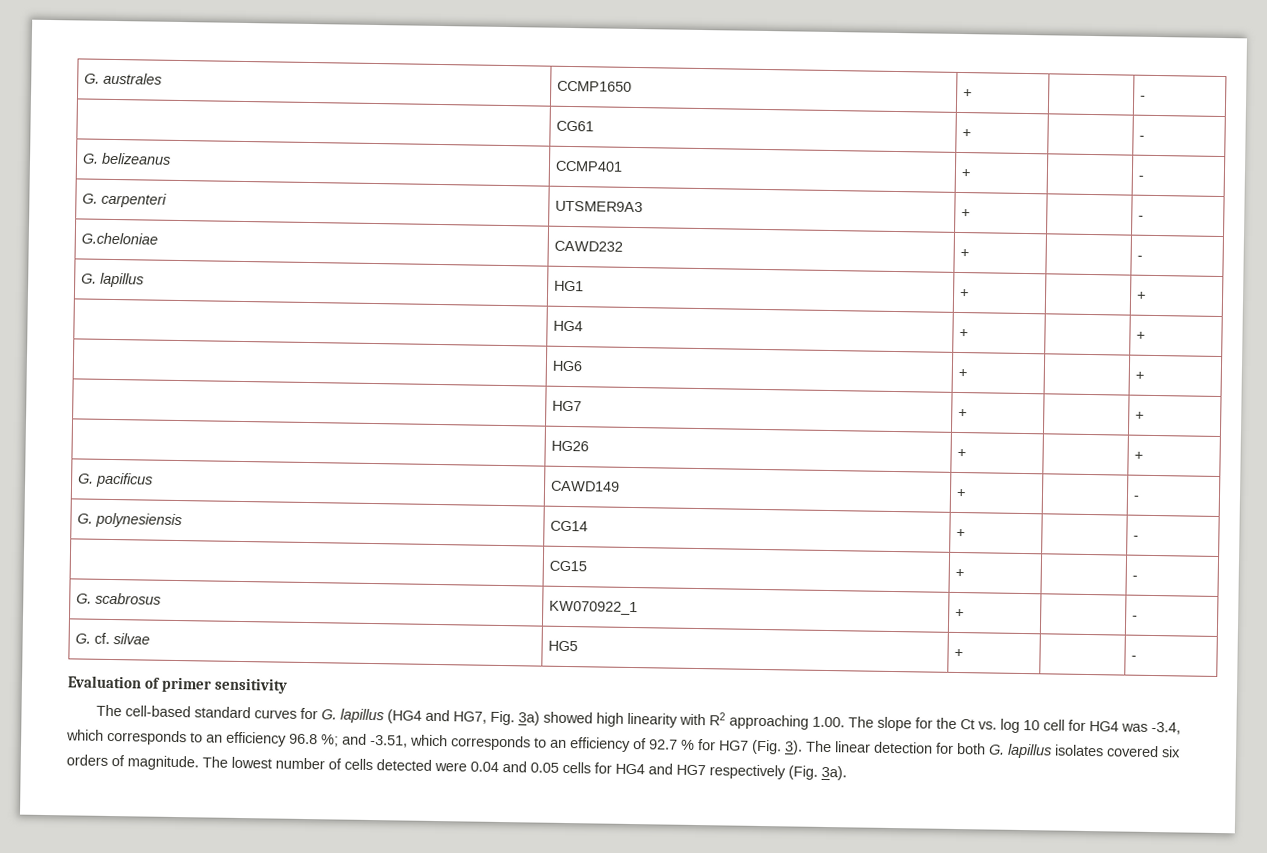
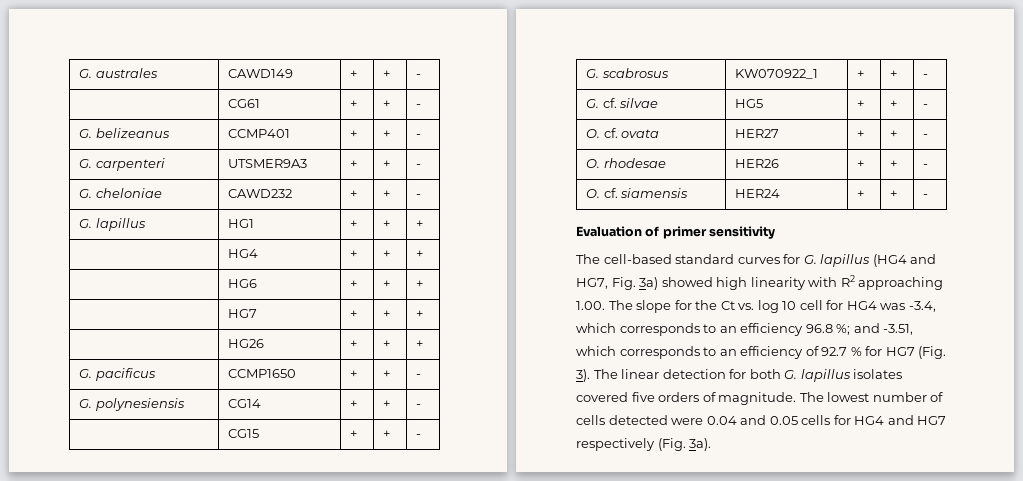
- G. australes | CCMP1650 | + | | -
+ G. australes | CAWD149 | + | + | -
- | CG61 | + | | -
+ | CG61 | + | + | -
- G. belizeanus | CCMP401 | + | | -
+ G. belizeanus | CCMP401 | + | + | -
- G. carpenteri | UTSMER9A3 | + | | -
- G.cheloniae | CAWD232 | + | | -
+ G. carpenteri | UTSMER9A3 | + | + | -
+ G. cheloniae | CAWD232 | + | + | -
- G. lapillus | HG1 | + | | +
+ G. lapillus | HG1 | + | + | +
- | HG4 | + | | +
+ | HG4 | + | + | +
- | HG6 | + | | +
+ | HG6 | + | + | +
- | HG7 | + | | +
+ | HG7 | + | + | +
- | HG26 | + | | +
+ | HG26 | + | + | +
- G. pacificus | CAWD149 | + | | -
+ G. pacificus | CCMP1650 | + | + | -
- G. polynesiensis | CG14 | + | | -
+ G. polynesiensis | CG14 | + | + | -
- | CG15 | + | | -
+ | CG15 | + | + | -
- G. scabrosus | KW070922_1 | + | | -
+ G. scabrosus | KW070922_1 | + | + | -
- G. cf. silvae | HG5 | + | | -
+ G. cf. silvae | HG5 | + | + | -
+ O. cf. ovata | HER27 | + | + | -
+ O. rhodesae | HER26 | + | + | -
+ O. cf. siamensis | HER24 | + | + | -
- The linear detection for both G. lapillus isolates covered six orders of magnitude.
+ The linear detection for both G. lapillus isolates covered five orders of magnitude.

